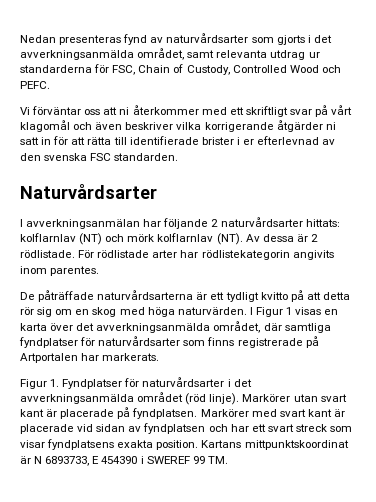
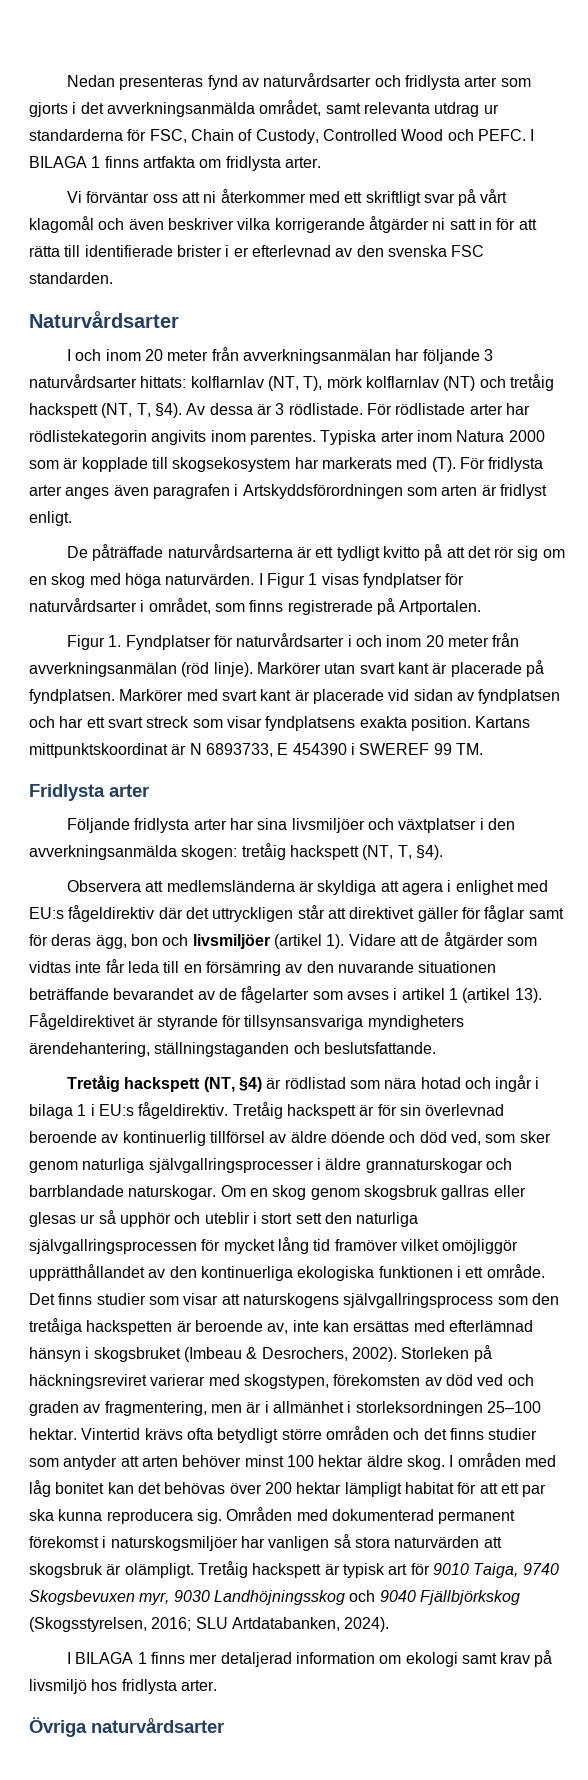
- Nedan presenteras fynd av naturvårdsarter som gjorts i det avverkningsanmälda området, samt relevanta utdrag ur standarderna för FSC, Chain of Custody, Controlled Wood och PEFC.
+ Nedan presenteras fynd av naturvårdsarter och fridlysta arter som gjorts i det avverkningsanmälda området, samt relevanta utdrag ur standarderna för FSC, Chain of Custody, Controlled Wood och PEFC. I BILAGA 1 finns artfakta om fridlysta arter.
- I avverkningsanmälan har följande 2 naturvårdsarter hittats: kolflarnlav (NT) och mörk kolflarnlav (NT). Av dessa är 2 rödlistade.
+ I och inom 20 meter från avverkningsanmälan har följande 3 naturvårdsarter hittats: kolflarnlav (NT, T), mörk kolflarnlav (NT) och tretåig hackspett (NT, T, §4). Av dessa är 3 rödlistade.
+ Typiska arter inom Natura 2000 som är kopplade till skogsekosystem har markerats med (T). För fridlysta arter anges även paragrafen i Artskyddsförordningen som arten är fridlyst enligt.
- De påträffade naturvårdsarterna är ett tydligt kvitto på att detta rör sig om en skog med höga naturvärden.
+ De påträffade naturvårdsarterna är ett tydligt kvitto på att det rör sig om en skog med höga naturvärden.
- I Figur 1 visas en karta över det avverkningsanmälda området, där samtliga fyndplatser för naturvårdsarter som finns registrerade på Artportalen har markerats.
+ I Figur 1 visas fyndplatser för naturvårdsarter i området, som finns registrerade på Artportalen.
- Figur 1. Fyndplatser för naturvårdsarter i det avverkningsanmälda området (röd linje).
+ Figur 1. Fyndplatser för naturvårdsarter i och inom 20 meter från avverkningsanmälan (röd linje).
+ Fridlysta arter
+ Följande fridlysta arter har sina livsmiljöer och växtplatser i den avverkningsanmälda skogen: tretåig hackspett (NT, T, §4).
+ Observera att medlemsländerna är skyldiga att agera i enlighet med EU:s fågeldirektiv där det uttryckligen står att direktivet gäller för fåglar samt för deras ägg, bon och livsmiljöer (artikel 1). Vidare att de åtgärder som vidtas inte får leda till en försämring av den nuvarande situationen beträffande bevarandet av de fågelarter som avses i artikel 1 (artikel 13). Fågeldirektivet är styrande för tillsynsansvariga myndigheters ärendehantering, ställningstaganden och beslutsfattande.
+ Tretåig hackspett (NT, §4) är rödlistad som nära hotad och ingår i bilaga 1 i EU:s fågeldirektiv. Tretåig hackspett är för sin överlevnad beroende av kontinuerlig tillförsel av äldre döende och död ved, som sker genom naturliga självgallringsprocesser i äldre grannaturskogar och barrblandade naturskogar. Om en skog genom skogsbruk gallras eller glesas ur så upphör och uteblir i stort sett den naturliga självgallringsprocessen för mycket lång tid framöver vilket omöjliggör upprätthållandet av den kontinuerliga ekologiska funktionen i ett område. Det finns studier som visar att naturskogens självgallringsprocess som den tretåiga hackspetten är beroende av, inte kan ersättas med efterlämnad hänsyn i skogsbruket (Imbeau & Desrochers, 2002). Storleken på häckningsreviret varierar med skogstypen, förekomsten av död ved och graden av fragmentering, men är i allmänhet i storleksordningen 25–100 hektar. Vintertid krävs ofta betydligt större områden och det finns studier som antyder att arten behöver minst 100 hektar äldre skog. I områden med låg bonitet kan det behövas över 200 hektar lämpligt habitat för att ett par ska kunna reproducera sig. Områden med dokumenterad permanent förekomst i naturskogsmiljöer har vanligen så stora naturvärden att skogsbruk är olämpligt. Tretåig hackspett är typisk art för 9010 Taiga, 9740 Skogsbevuxen myr, 9030 Landhöjningsskog och 9040 Fjällbjörkskog (Skogsstyrelsen, 2016; SLU Artdatabanken, 2024).
+ I BILAGA 1 finns mer detaljerad information om ekologi samt krav på livsmiljö hos fridlysta arter.
+ Övriga naturvårdsarter

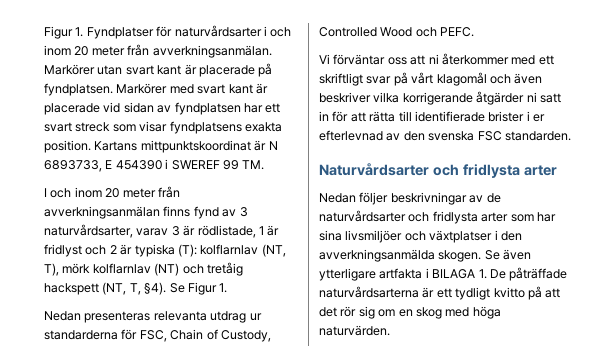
- Nedan presenteras fynd av naturvårdsarter och fridlysta arter som gjorts i det avverkningsanmälda området, samt relevanta utdrag ur standarderna för FSC, Chain of Custody, Controlled Wood och PEFC. I BILAGA 1 finns artfakta om fridlysta arter.
+ Figur 1. Fyndplatser för naturvårdsarter i och inom 20 meter från avverkningsanmälan. Markörer utan svart kant är placerade på fyndplatsen. Markörer med svart kant är placerade vid sidan av fyndplatsen har ett svart streck som visar fyndplatsens exakta position. Kartans mittpunktskoordinat är N 6893733, E 454390 i SWEREF 99 TM.
+ I och inom 20 meter från avverkningsanmälan finns fynd av 3 naturvårdsarter, varav 3 är rödlistade, 1 är fridlyst och 2 är typiska (T): kolflarnlav (NT, T), mörk kolflarnlav (NT) och tretåig hackspett (NT, T, §4). Se Figur 1.
+ Nedan presenteras relevanta utdrag ur standarderna för FSC, Chain of Custody, Controlled Wood och PEFC.
- Naturvårdsarter
- I och inom 20 meter från avverkningsanmälan har följande 3 naturvårdsarter hittats: kolflarnlav (NT, T), mörk kolflarnlav (NT) och tretåig hackspett (NT, T, §4). Av dessa är 3 rödlistade. För rödlistade arter har rödlistekategorin angivits inom parentes. Typiska arter inom Natura 2000 som är kopplade till skogsekosystem har markerats med (T). För fridlysta arter anges även paragrafen i Artskyddsförordningen som arten är fridlyst enligt.
- De påträffade naturvårdsarterna är ett tydligt kvitto på att det rör sig om en skog med höga naturvärden. I Figur 1 visas fyndplatser för naturvårdsarter i området, som finns registrerade på Artportalen.
- Figur 1. Fyndplatser för naturvårdsarter i och inom 20 meter från avverkningsanmälan (röd linje). Markörer utan svart kant är placerade på fyndplatsen. Markörer med svart kant är placerade vid sidan av fyndplatsen och har ett svart streck som visar fyndplatsens exakta position. Kartans mittpunktskoordinat är N 6893733, E 454390 i SWEREF 99 TM.
- Fridlysta arter
- Följande fridlysta arter har sina livsmiljöer och växtplatser i den avverkningsanmälda skogen: tretåig hackspett (NT, T, §4).
- Observera att medlemsländerna är skyldiga att agera i enlighet med EU:s fågeldirektiv där det uttryckligen står att direktivet gäller för fåglar samt för deras ägg, bon och livsmiljöer (artikel 1). Vidare att de åtgärder som vidtas inte får leda till en försämring av den nuvarande situationen beträffande bevarandet av de fågelarter som avses i artikel 1 (artikel 13). Fågeldirektivet är styrande för tillsynsansvariga myndigheters ärendehantering, ställningstaganden och beslutsfattande.
- Tretåig hackspett (NT, §4) är rödlistad som nära hotad och ingår i bilaga 1 i EU:s fågeldirektiv. Tretåig hackspett är för sin överlevnad beroende av kontinuerlig tillförsel av äldre döende och död ved, som sker genom naturliga självgallringsprocesser i äldre grannaturskogar och barrblandade naturskogar. Om en skog genom skogsbruk gallras eller glesas ur så upphör och uteblir i stort sett den naturliga självgallringsprocessen för mycket lång tid framöver vilket omöjliggör upprätthållandet av den kontinuerliga ekologiska funktionen i ett område. Det finns studier som visar att naturskogens självgallringsprocess som den tretåiga hackspetten är beroende av, inte kan ersättas med efterlämnad hänsyn i skogsbruket (Imbeau & Desrochers, 2002). Storleken på häckningsreviret varierar med skogstypen, förekomsten av död ved och graden av fragmentering, men är i allmänhet i storleksordningen 25–100 hektar. Vintertid krävs ofta betydligt större områden och det finns studier som antyder att arten behöver minst 100 hektar äldre skog. I områden med låg bonitet kan det behövas över 200 hektar lämpligt habitat för att ett par ska kunna reproducera sig. Områden med dokumenterad permanent förekomst i naturskogsmiljöer har vanligen så stora naturvärden att skogsbruk är olämpligt. Tretåig hackspett är typisk art för 9010 Taiga, 9740 Skogsbevuxen myr, 9030 Landhöjningsskog och 9040 Fjällbjörkskog (Skogsstyrelsen, 2016; SLU Artdatabanken, 2024).
- I BILAGA 1 finns mer detaljerad information om ekologi samt krav på livsmiljö hos fridlysta arter.
- Övriga naturvårdsarter
+ Naturvårdsarter och fridlysta arter
+ Nedan följer beskrivningar av de naturvårdsarter och fridlysta arter som har sina livsmiljöer och växtplatser i den avverkningsanmälda skogen. Se även ytterligare artfakta i BILAGA 1. De påträffade naturvårdsarterna är ett tydligt kvitto på att det rör sig om en skog med höga naturvärden.

